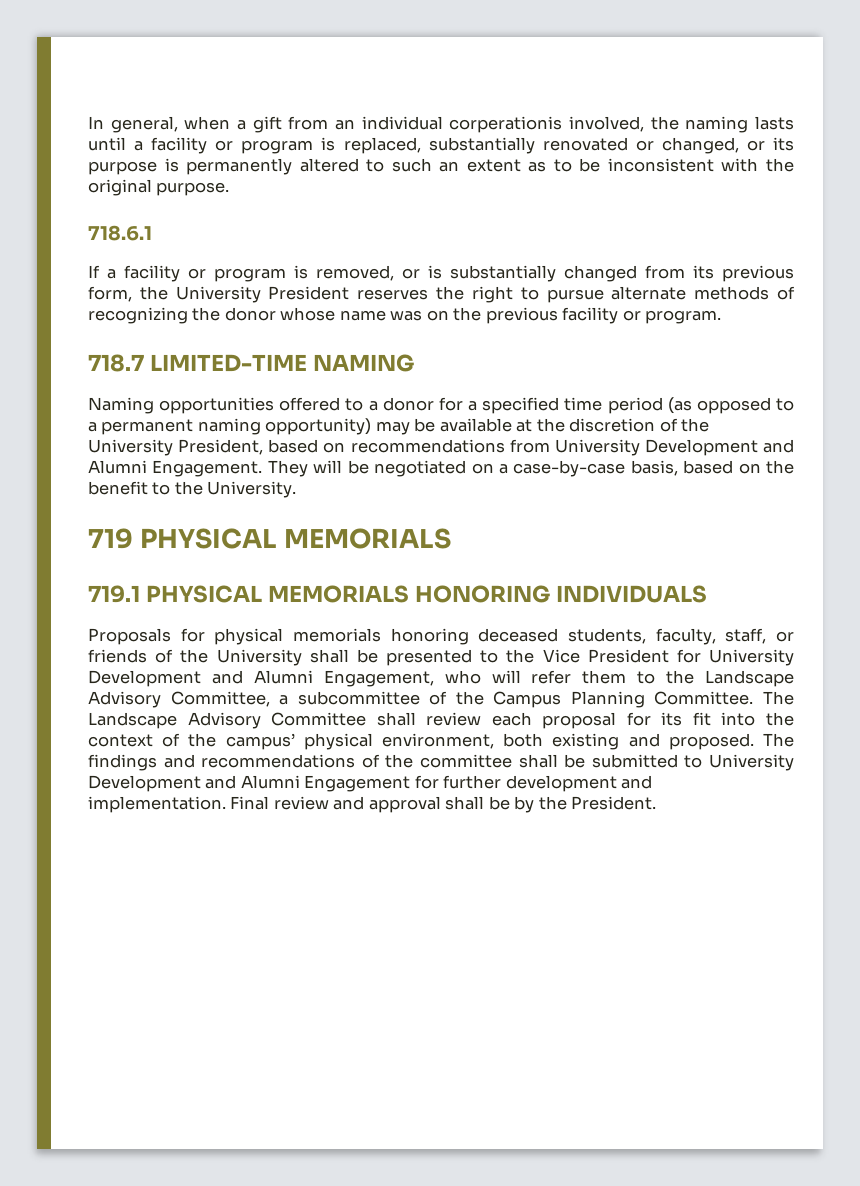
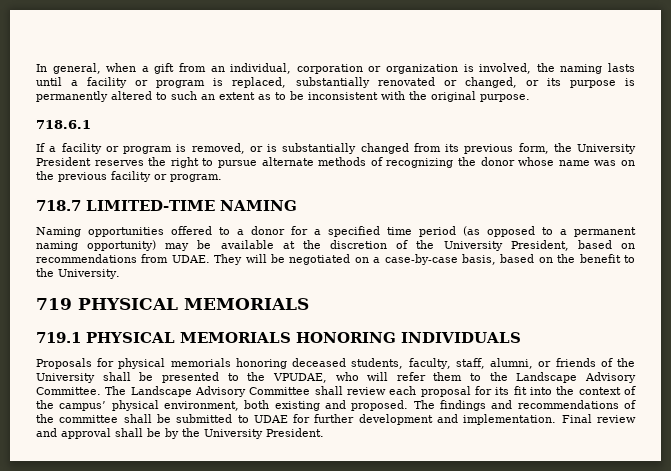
- In general, when a gift from an individual corperationis involved, the naming lasts until a facility or program is replaced, substantially renovated or changed, or its purpose is permanently altered to such an extent as to be inconsistent with the original purpose.
+ In general, when a gift from an individual, corporation or organization is involved, the naming lasts until a facility or program is replaced, substantially renovated or changed, or its purpose is permanently altered to such an extent as to be inconsistent with the original purpose.
- Naming opportunities offered to a donor for a specified time period (as opposed to a permanent naming opportunity) may be available at the discretion of the University President, based on recommendations from University Development and Alumni Engagement.
+ Naming opportunities offered to a donor for a specified time period (as opposed to a permanent naming opportunity) may be available at the discretion of the University President, based on recommendations from UDAE.
- Proposals for physical memorials honoring deceased students, faculty, staff, or friends of the University shall be presented to the Vice President for University Development and Alumni Engagement, who will refer them to the Landscape Advisory Committee, a subcommittee of the Campus Planning Committee.
+ Proposals for physical memorials honoring deceased students, faculty, staff, alumni, or friends of the University shall be presented to the VPUDAE, who will refer them to the Landscape Advisory Committee.
- The findings and recommendations of the committee shall be submitted to University Development and Alumni Engagement for further development and implementation.
+ The findings and recommendations of the committee shall be submitted to UDAE for further development and implementation.
- Final review and approval shall be by the President.
+ Final review and approval shall be by the University President.

